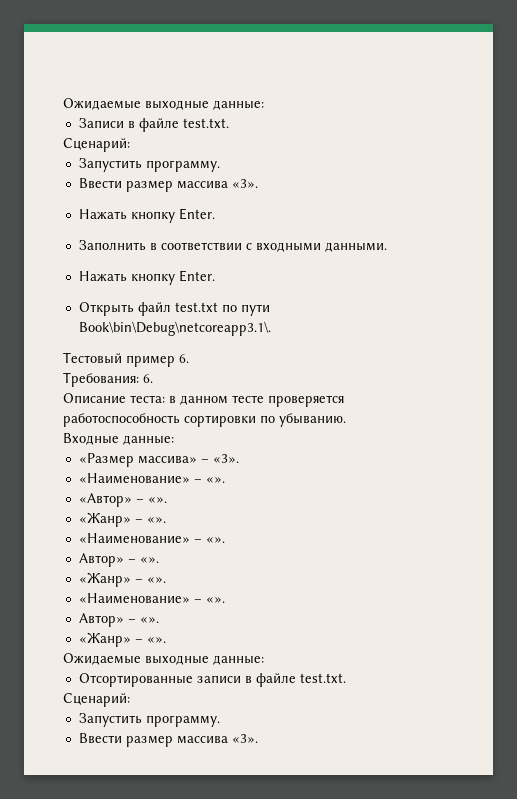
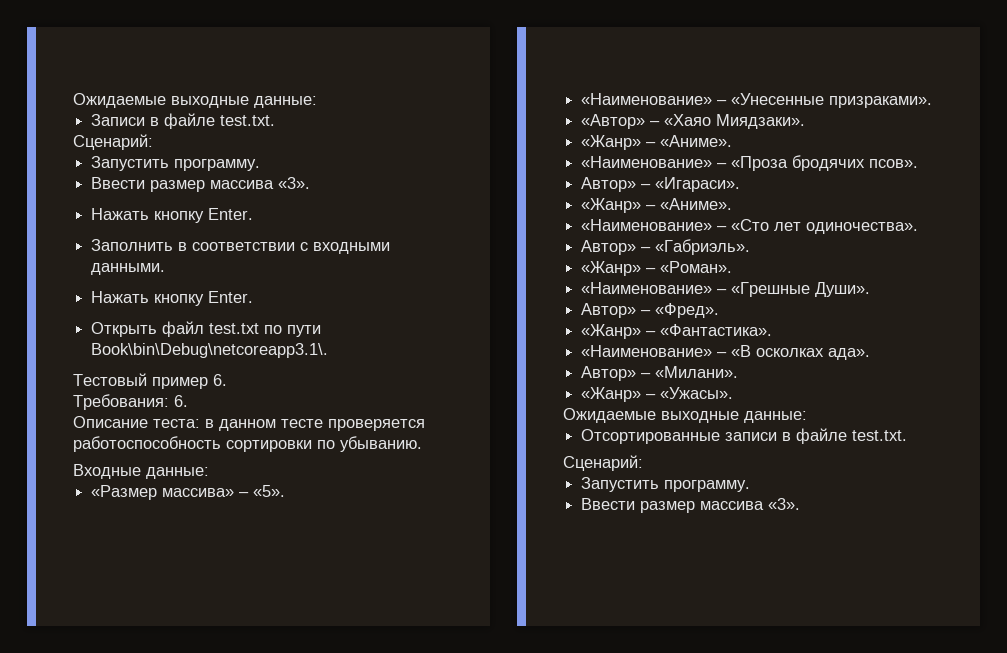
- «Размер массива» – «3».
- «Наименование» – «».
+ «Размер массива» – «5».
+ «Наименование» – «Унесенные призраками».
- «Автор» – «».
- «Жанр» – «».
- «Наименование» – «».
- Автор» – «».
- «Жанр» – «».
- «Наименование» – «».
- Автор» – «».
- «Жанр» – «».
+ «Автор» – «Хаяо Миядзаки».
+ «Жанр» – «Аниме».
+ «Наименование» – «Проза бродячих псов».
+ Автор» – «Игараси».
+ «Жанр» – «Аниме».
+ «Наименование» – «Сто лет одиночества».
+ Автор» – «Габриэль».
+ «Жанр» – «Роман».
+ «Наименование» – «Грешные Души».
+ Автор» – «Фред».
+ «Жанр» – «Фантастика».
+ «Наименование» – «В осколках ада».
+ Автор» – «Милани».
+ «Жанр» – «Ужасы».

